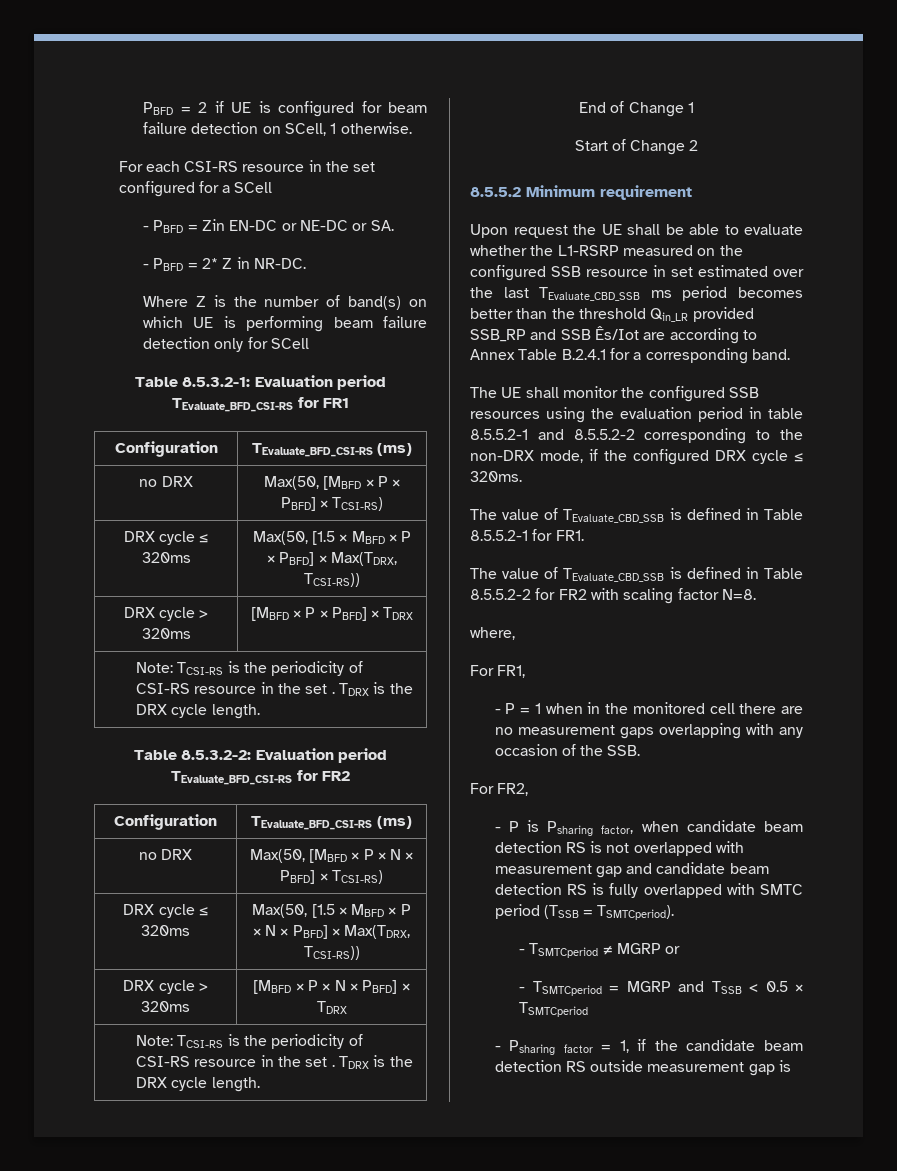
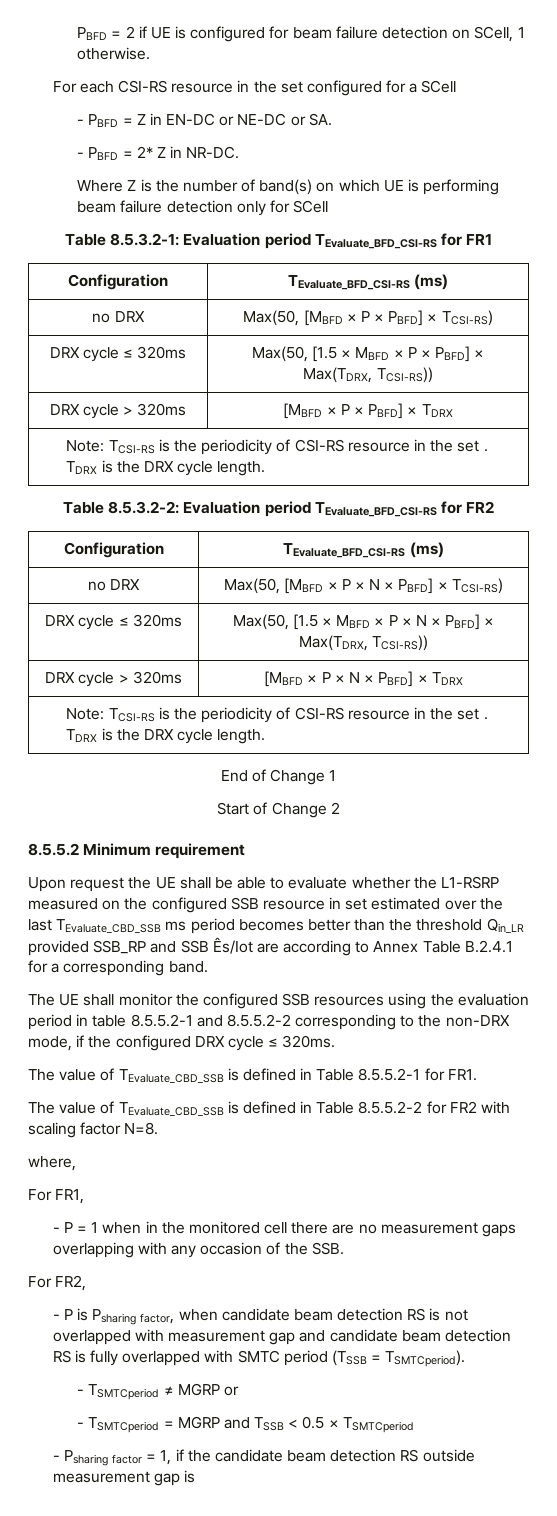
- - PBFD = Zin EN-DC or NE-DC or SA.
+ - PBFD = Z in EN-DC or NE-DC or SA.

